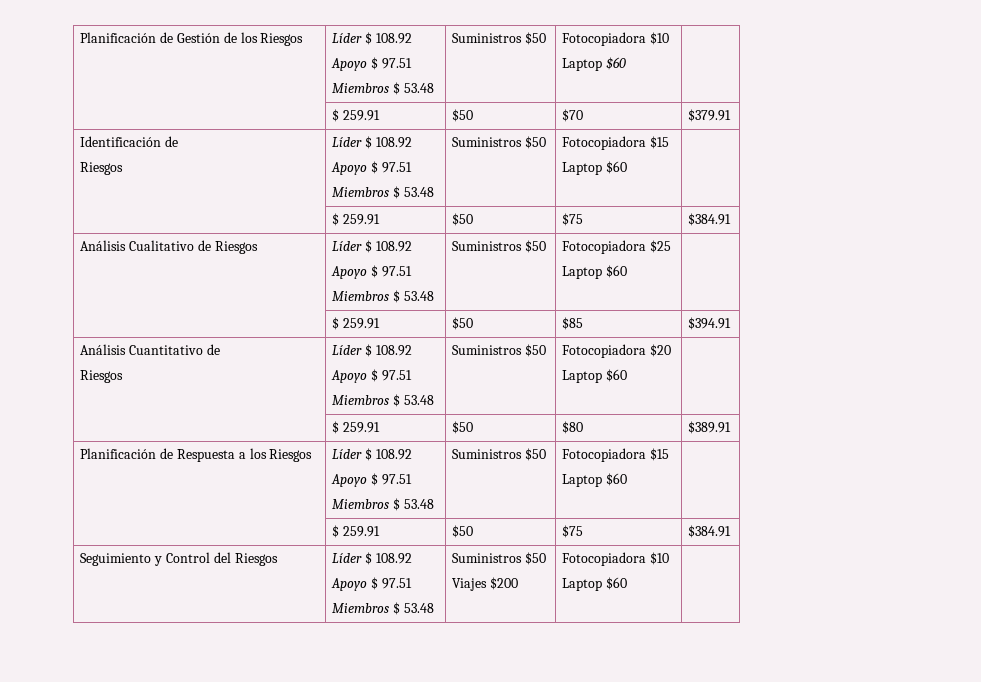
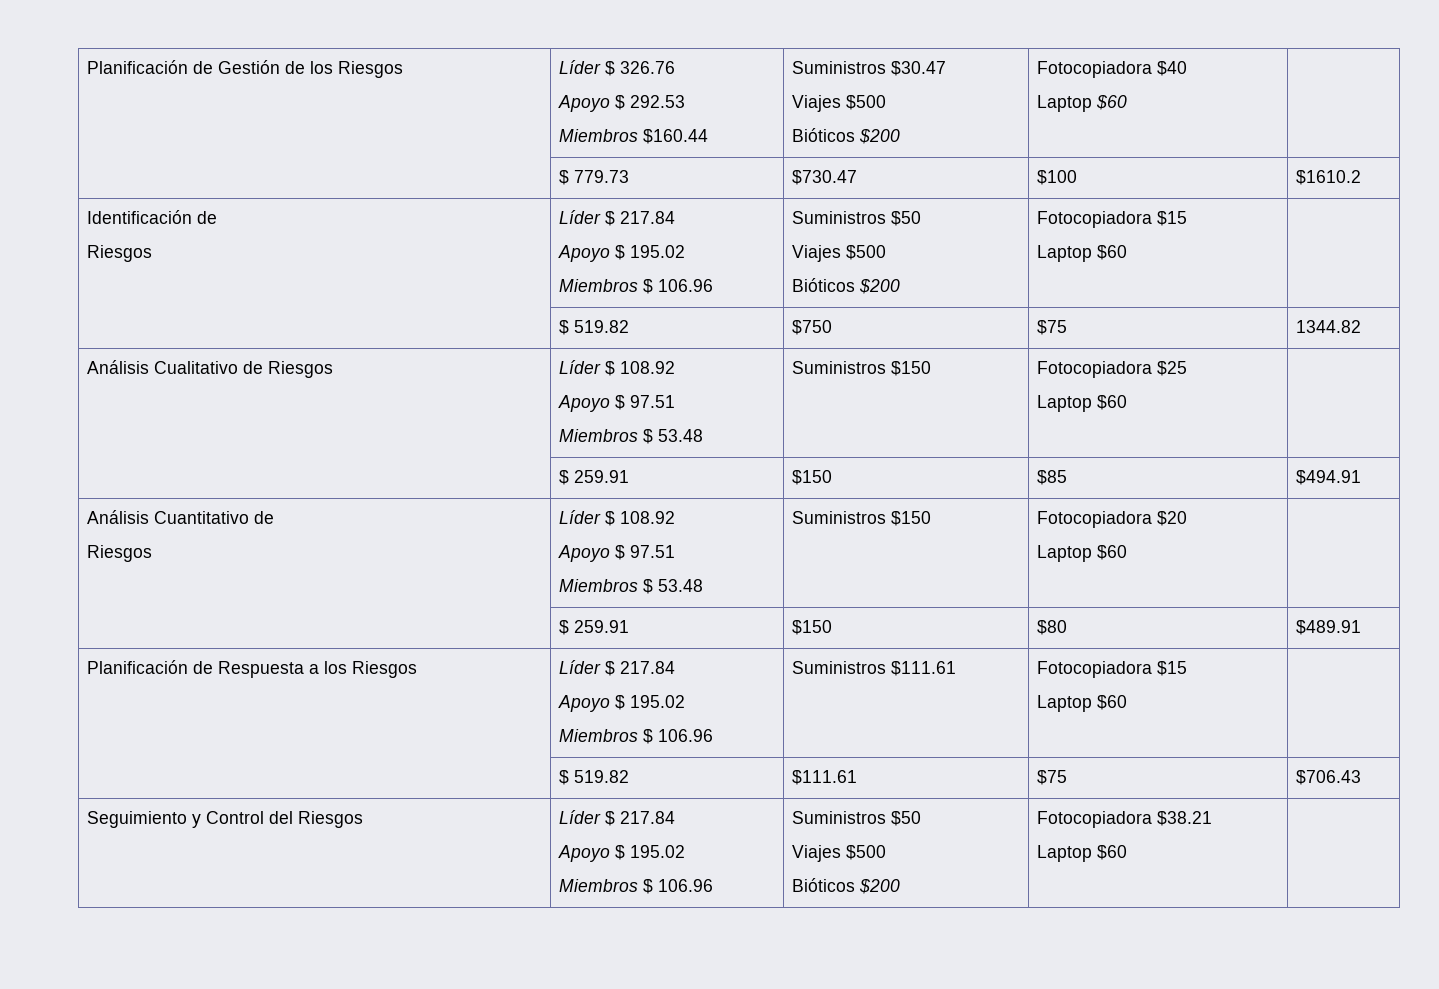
- Planificación de Gestión de los Riesgos | Líder $ 108.92
- Apoyo $ 97.51
- Miembros $ 53.48 | Suministros $50 | Fotocopiadora $10
+ Planificación de Gestión de los Riesgos | Líder $ 326.76
+ Apoyo $ 292.53
+ Miembros $160.44 | Suministros $30.47
+ Viajes $500
+ Bióticos $200 | Fotocopiadora $40
  Laptop $60 |
- | $ 259.91 | $50 | $70 | $379.91
+ | $ 779.73 | $730.47 | $100 | $1610.2
  Identificación de
- Riesgos | Líder $ 108.92
- Apoyo $ 97.51
- Miembros $ 53.48 | Suministros $50 | Fotocopiadora $15
+ Riesgos | Líder $ 217.84
+ Apoyo $ 195.02
+ Miembros $ 106.96 | Suministros $50
+ Viajes $500
+ Bióticos $200 | Fotocopiadora $15
  Laptop $60 |
- | $ 259.91 | $50 | $75 | $384.91
+ | $ 519.82 | $750 | $75 | 1344.82
  Análisis Cualitativo de Riesgos | Líder $ 108.92
  Apoyo $ 97.51
- Miembros $ 53.48 | Suministros $50 | Fotocopiadora $25
+ Miembros $ 53.48 | Suministros $150 | Fotocopiadora $25
- | $ 259.91 | $50 | $85 | $394.91
+ | $ 259.91 | $150 | $85 | $494.91
  Análisis Cuantitativo de
  Riesgos | Líder $ 108.92
  Apoyo $ 97.51
- Miembros $ 53.48 | Suministros $50 | Fotocopiadora $20
+ Miembros $ 53.48 | Suministros $150 | Fotocopiadora $20
- | $ 259.91 | $50 | $80 | $389.91
+ | $ 259.91 | $150 | $80 | $489.91
- Planificación de Respuesta a los Riesgos | Líder $ 108.92
- Apoyo $ 97.51
- Miembros $ 53.48 | Suministros $50 | Fotocopiadora $15
+ Planificación de Respuesta a los Riesgos | Líder $ 217.84
+ Apoyo $ 195.02
+ Miembros $ 106.96 | Suministros $111.61 | Fotocopiadora $15
  Laptop $60 |
- | $ 259.91 | $50 | $75 | $384.91
+ | $ 519.82 | $111.61 | $75 | $706.43
- Seguimiento y Control del Riesgos | Líder $ 108.92
- Apoyo $ 97.51
- Miembros $ 53.48 | Suministros $50
- Viajes $200 | Fotocopiadora $10
+ Seguimiento y Control del Riesgos | Líder $ 217.84
+ Apoyo $ 195.02
+ Miembros $ 106.96 | Suministros $50
+ Viajes $500
+ Bióticos $200 | Fotocopiadora $38.21

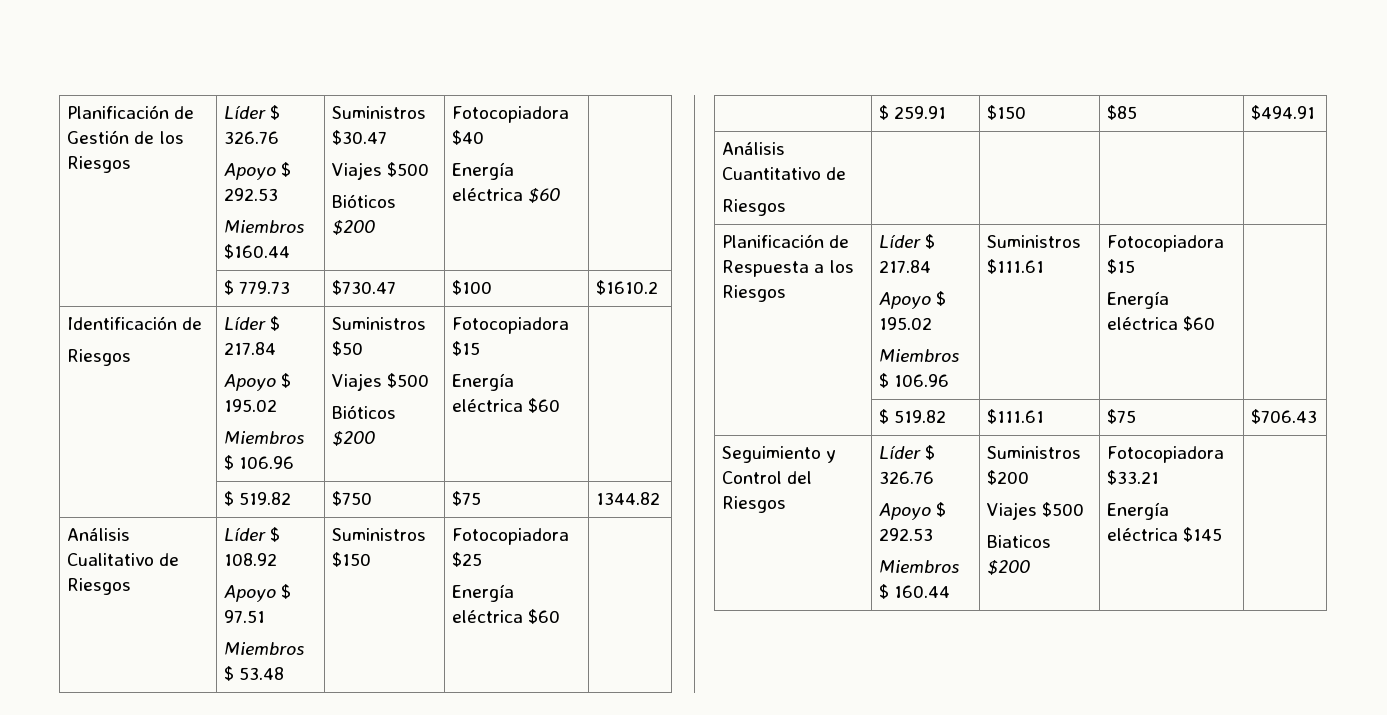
  Planificación de Gestión de los Riesgos | Líder $ 326.76
  Apoyo $ 292.53
  Miembros $160.44 | Suministros $30.47
  Viajes $500
  Bióticos $200 | Fotocopiadora $40
- Laptop $60 |
+ Energía eléctrica $60 |
  Identificación de
  Riesgos | Líder $ 217.84
  Apoyo $ 195.02
  Miembros $ 106.96 | Suministros $50
  Viajes $500
  Bióticos $200 | Fotocopiadora $15
- Laptop $60 |
+ Energía eléctrica $60 |
  Análisis Cualitativo de Riesgos | Líder $ 108.92
  Apoyo $ 97.51
  Miembros $ 53.48 | Suministros $150 | Fotocopiadora $25
- Laptop $60 |
+ Energía eléctrica $60 |
  Análisis Cuantitativo de
- Riesgos | Líder $ 108.92
- Apoyo $ 97.51
- Miembros $ 53.48 | Suministros $150 | Fotocopiadora $20
- Laptop $60 |
- | $ 259.91 | $150 | $80 | $489.91
+ Riesgos | | | |
  Planificación de Respuesta a los Riesgos | Líder $ 217.84
  Apoyo $ 195.02
  Miembros $ 106.96 | Suministros $111.61 | Fotocopiadora $15
- Laptop $60 |
+ Energía eléctrica $60 |
- Seguimiento y Control del Riesgos | Líder $ 217.84
- Apoyo $ 195.02
- Miembros $ 106.96 | Suministros $50
+ Seguimiento y Control del Riesgos | Líder $ 326.76
+ Apoyo $ 292.53
+ Miembros $ 160.44 | Suministros $200
  Viajes $500
- Bióticos $200 | Fotocopiadora $38.21
- Laptop $60 |
+ Biaticos $200 | Fotocopiadora $33.21
+ Energía eléctrica $145 |

